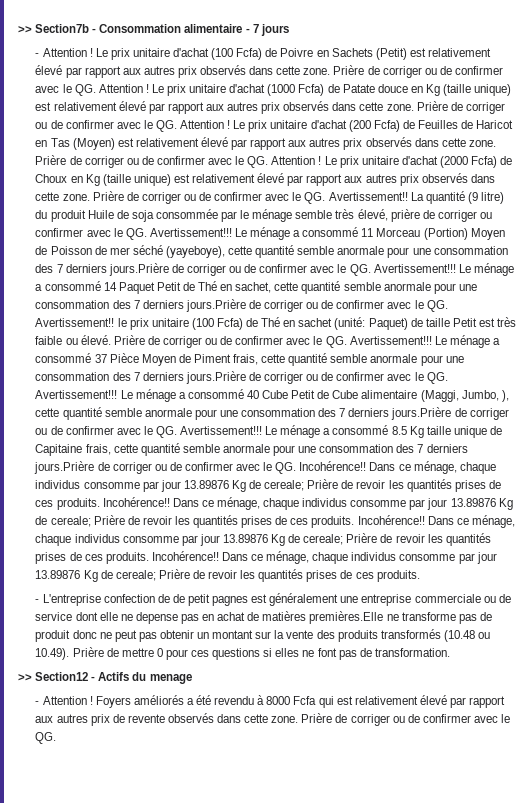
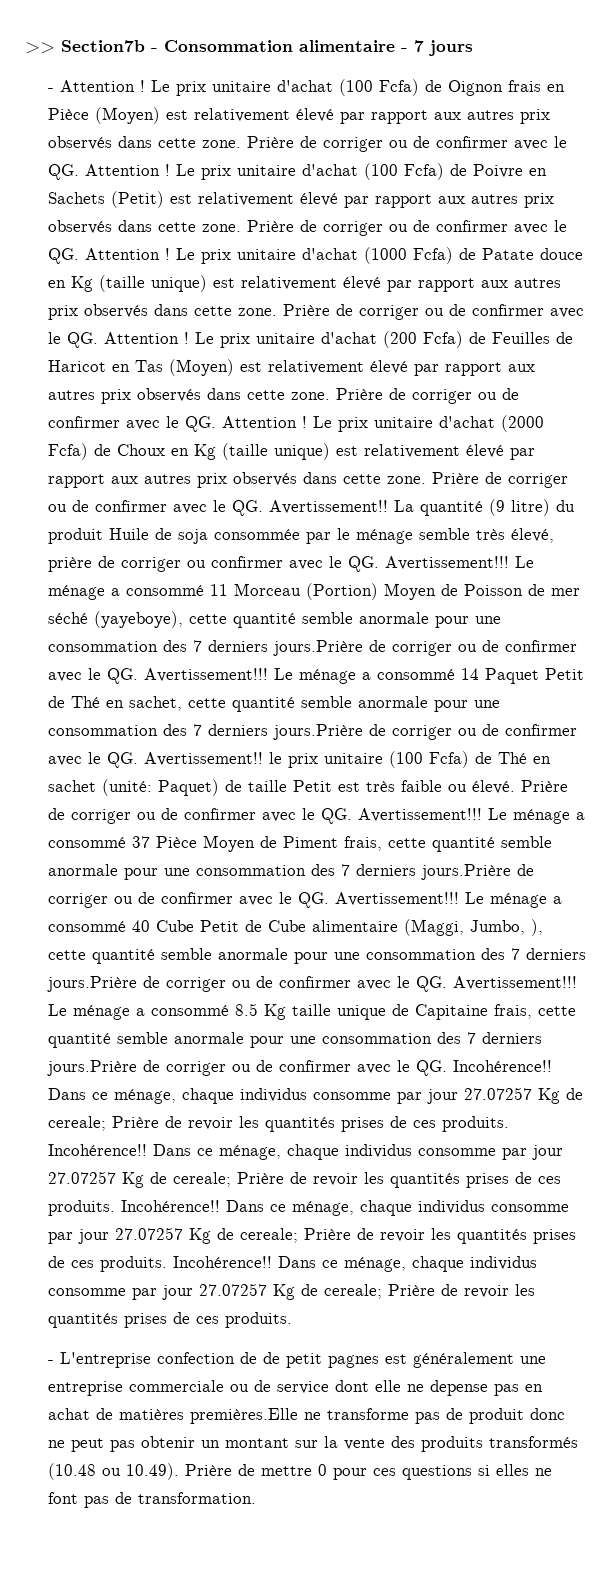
- Le prix unitaire d'achat (100 Fcfa) de Poivre en Sachets (Petit) est relativement élevé par rapport aux autres prix observés dans cette zone.
+ Le prix unitaire d'achat (100 Fcfa) de Oignon frais en Pièce (Moyen) est relativement élevé par rapport aux autres prix observés dans cette zone. Prière de corriger ou de confirmer avec le QG. Attention ! Le prix unitaire d'achat (100 Fcfa) de Poivre en Sachets (Petit) est relativement élevé par rapport aux autres prix observés dans cette zone.
- Le ménage a consommé 8.5 Kg taille unique de Capitaine frais, cette quantité semble anormale pour une consommation des 7 derniers jours.Prière de corriger ou de confirmer avec le QG. Incohérence!! Dans ce ménage, chaque individus consomme par jour 13.89876 Kg de cereale; Prière de revoir les quantités prises de ces produits. Incohérence!! Dans ce ménage, chaque individus consomme par jour 13.89876 Kg de cereale; Prière de revoir les quantités prises de ces produits. Incohérence!! Dans ce ménage, chaque individus consomme par jour 13.89876 Kg de cereale; Prière de revoir les quantités prises de ces produits. Incohérence!! Dans ce ménage, chaque individus consomme par jour 13.89876 Kg de cereale; Prière de revoir les quantités prises de ces produits.
+ Le ménage a consommé 8.5 Kg taille unique de Capitaine frais, cette quantité semble anormale pour une consommation des 7 derniers jours.Prière de corriger ou de confirmer avec le QG. Incohérence!! Dans ce ménage, chaque individus consomme par jour 27.07257 Kg de cereale; Prière de revoir les quantités prises de ces produits. Incohérence!! Dans ce ménage, chaque individus consomme par jour 27.07257 Kg de cereale; Prière de revoir les quantités prises de ces produits. Incohérence!! Dans ce ménage, chaque individus consomme par jour 27.07257 Kg de cereale; Prière de revoir les quantités prises de ces produits. Incohérence!! Dans ce ménage, chaque individus consomme par jour 27.07257 Kg de cereale; Prière de revoir les quantités prises de ces produits.
- >> Section12 - Actifs du menage
- - Attention ! Foyers améliorés a été revendu à 8000 Fcfa qui est relativement élevé par rapport aux autres prix de revente observés dans cette zone. Prière de corriger ou de confirmer avec le QG.

